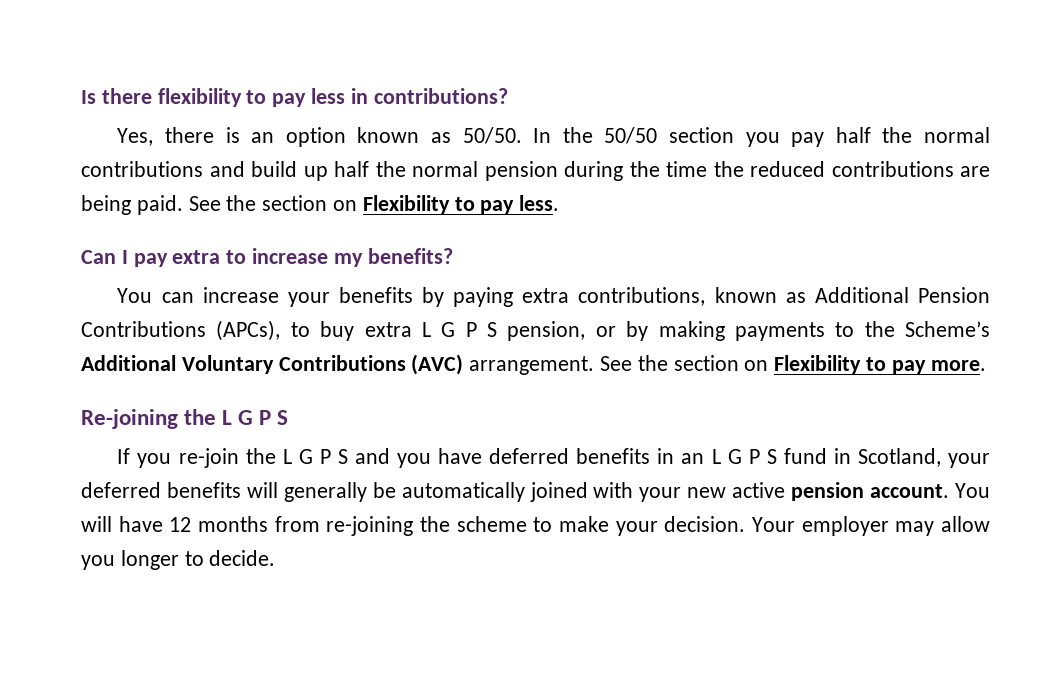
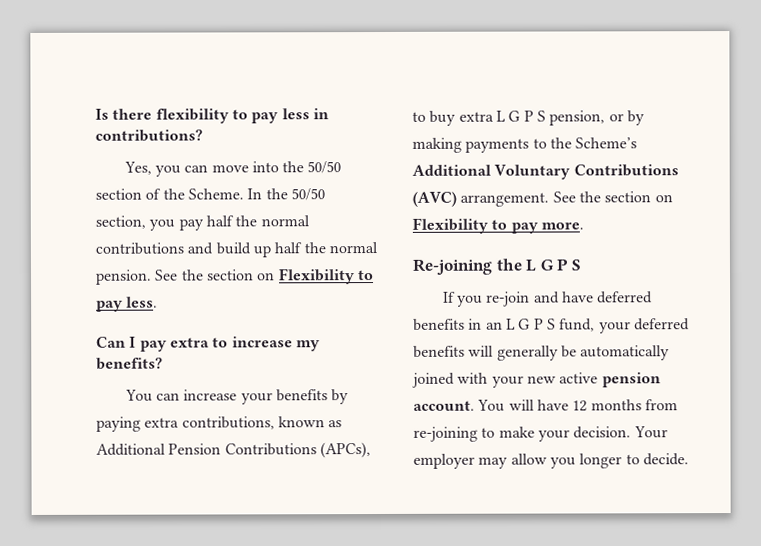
- Yes, there is an option known as 50/50.
+ Yes, you can move into the 50/50 section of the Scheme.
- In the 50/50 section you pay half the normal contributions and build up half the normal pension during the time the reduced contributions are being paid.
+ In the 50/50 section, you pay half the normal contributions and build up half the normal pension.
- If you re-join the L G P S and you have deferred benefits in an L G P S fund in Scotland, your deferred benefits will generally be automatically joined with your new active pension account.
+ If you re-join and have deferred benefits in an L G P S fund, your deferred benefits will generally be automatically joined with your new active pension account.
- You will have 12 months from re-joining the scheme to make your decision.
+ You will have 12 months from re-joining to make your decision.

